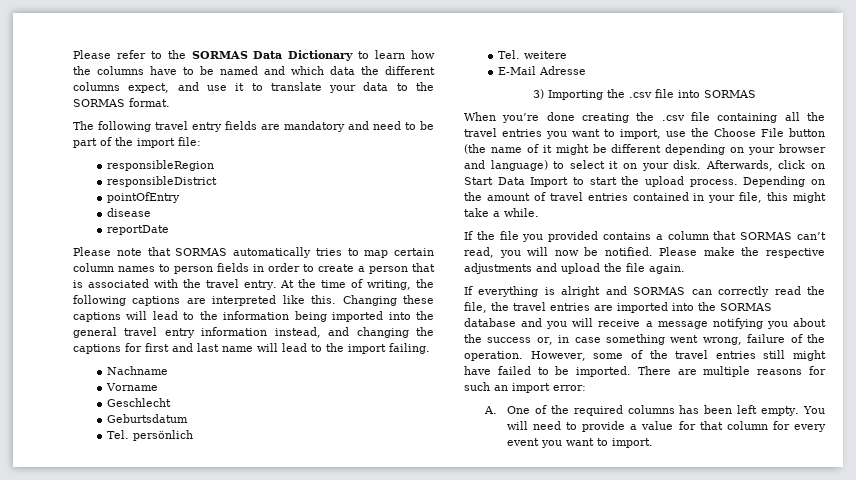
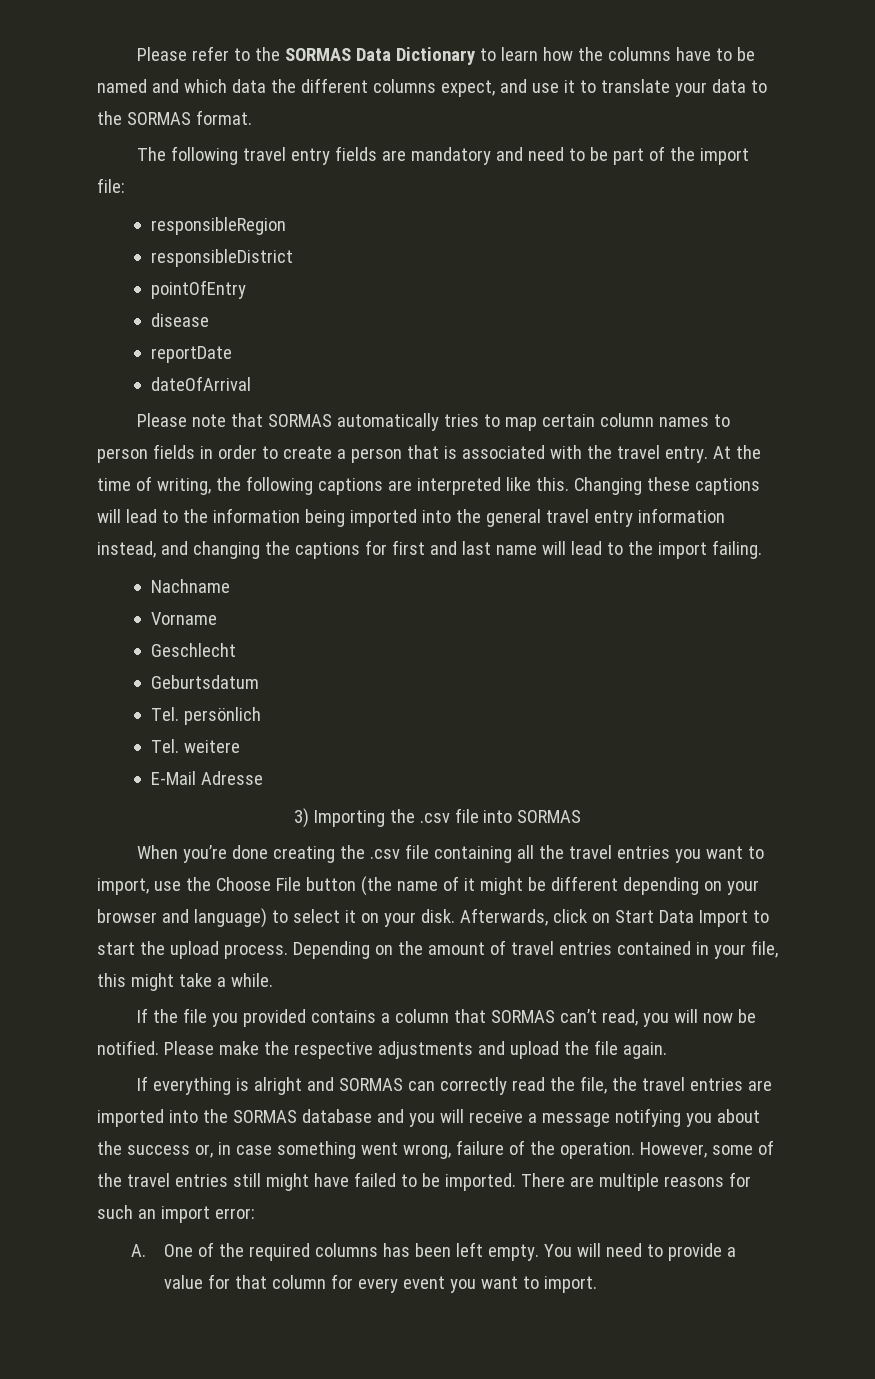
+ dateOfArrival

